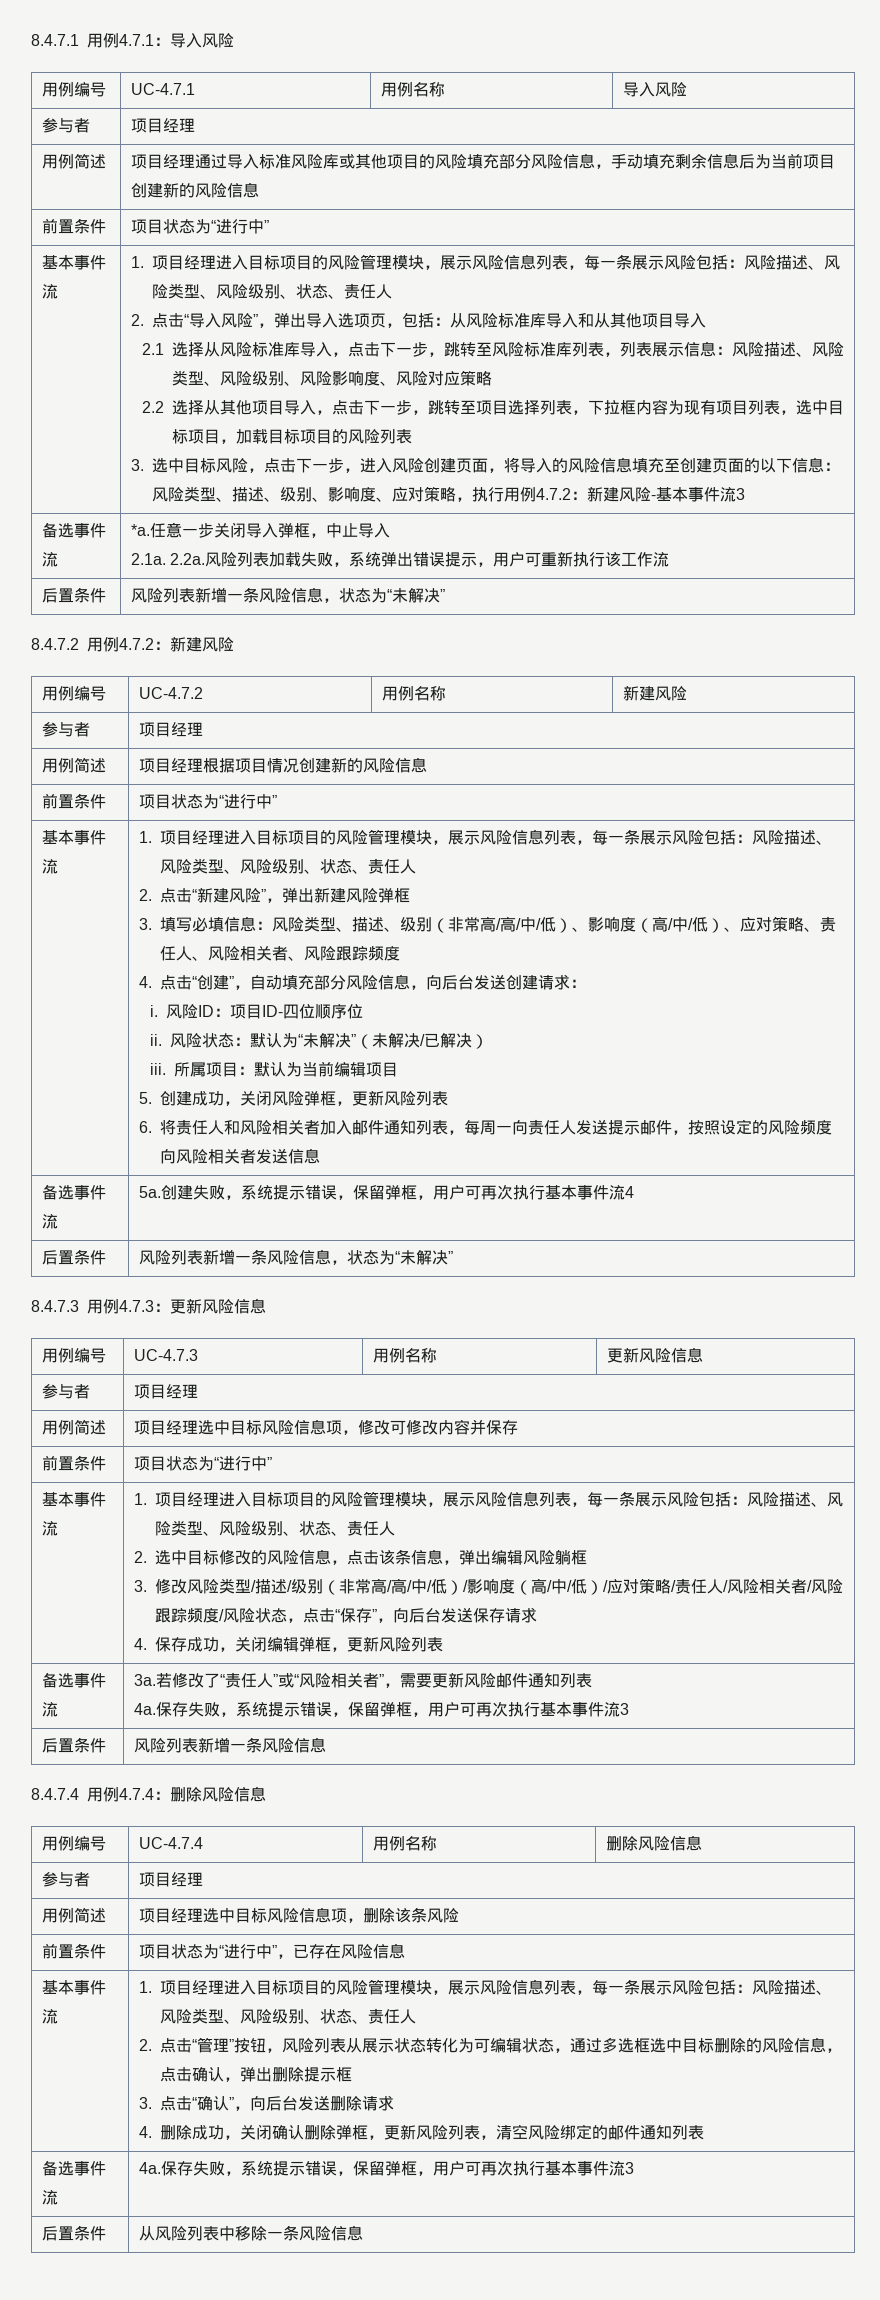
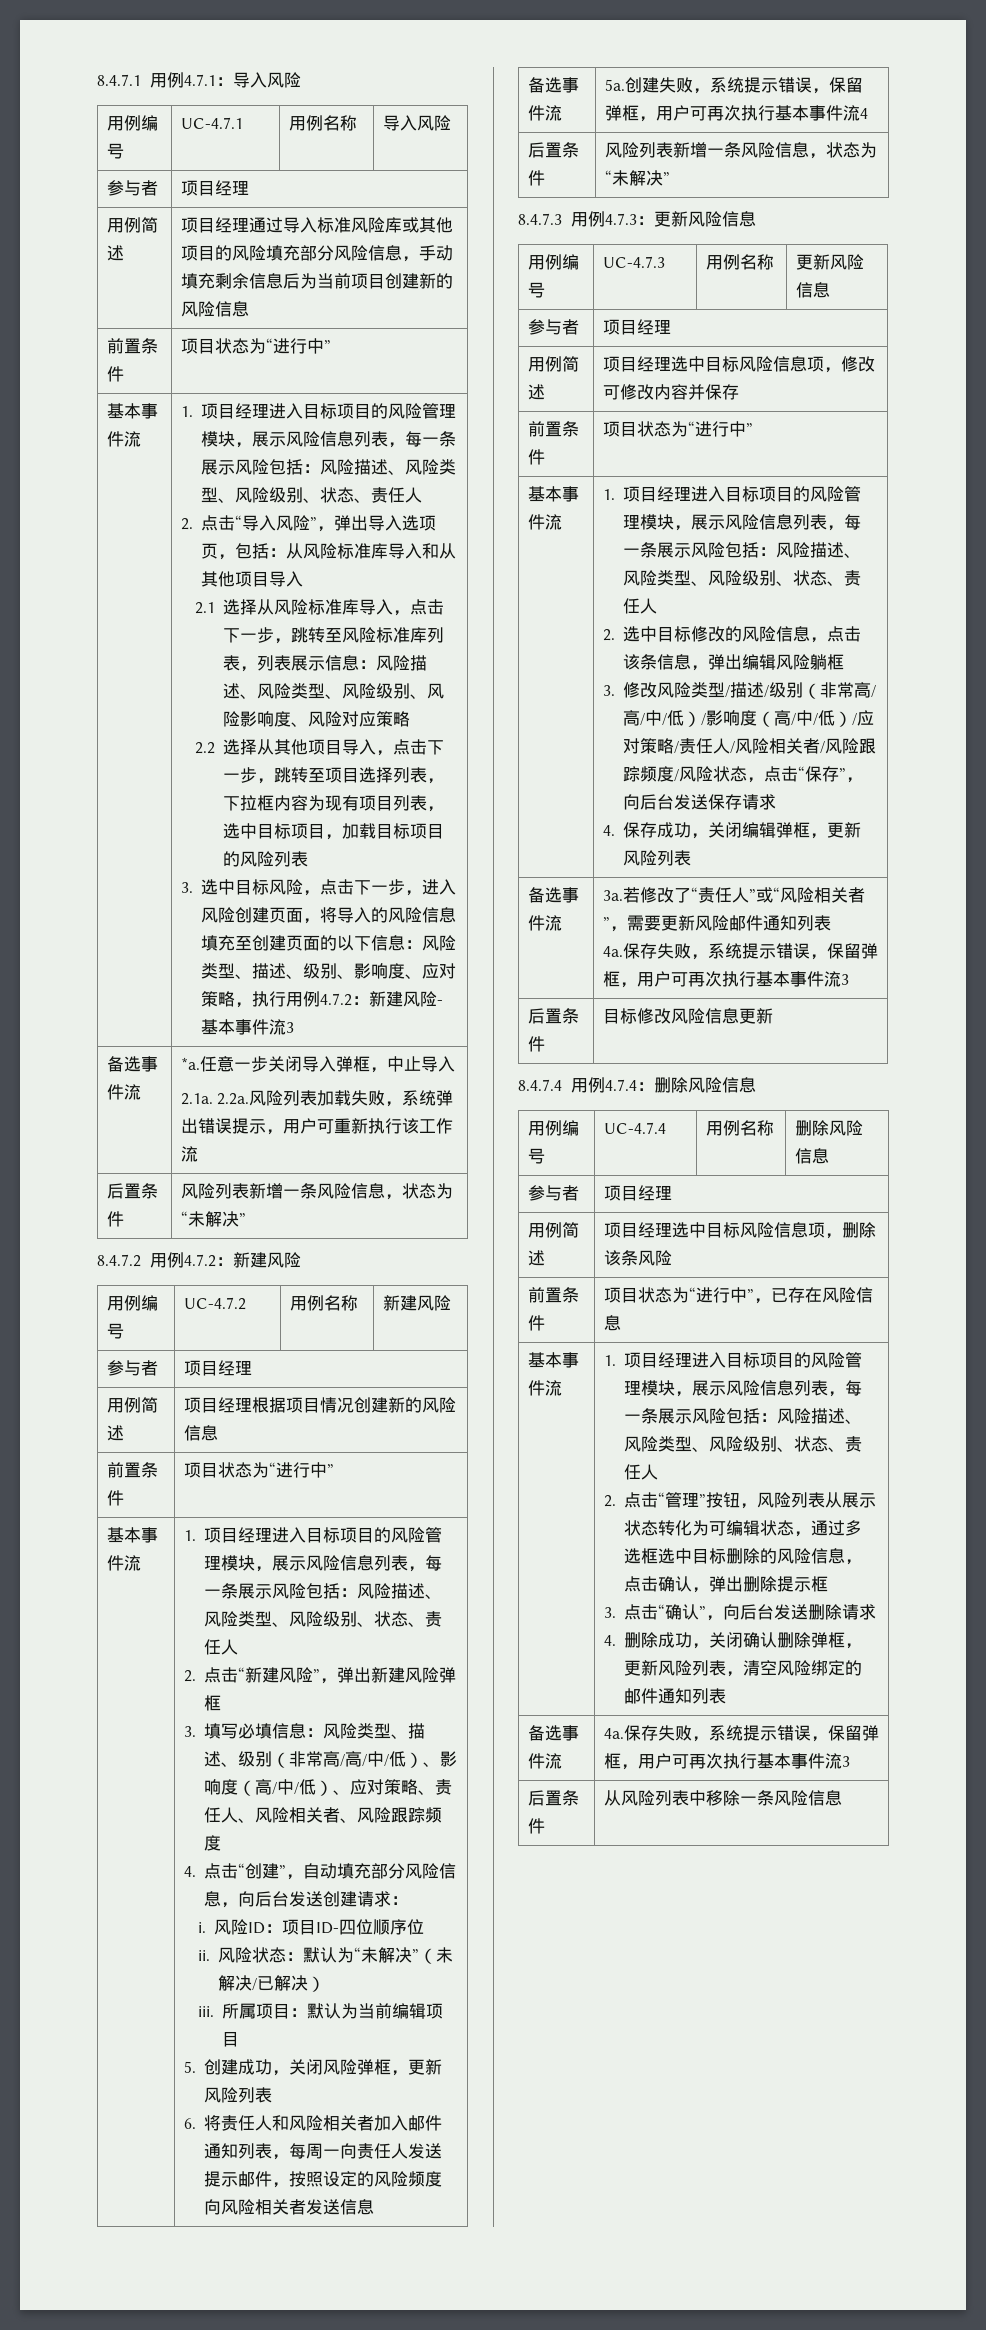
  备选事件流 | 3a.若修改了“责任人”或“风险相关者”，需要更新风险邮件通知列表
  4a.保存失败，系统提示错误，保留弹框，用户可再次执行基本事件流3
- 后置条件 | 风险列表新增一条风险信息
+ 后置条件 | 目标修改风险信息更新

